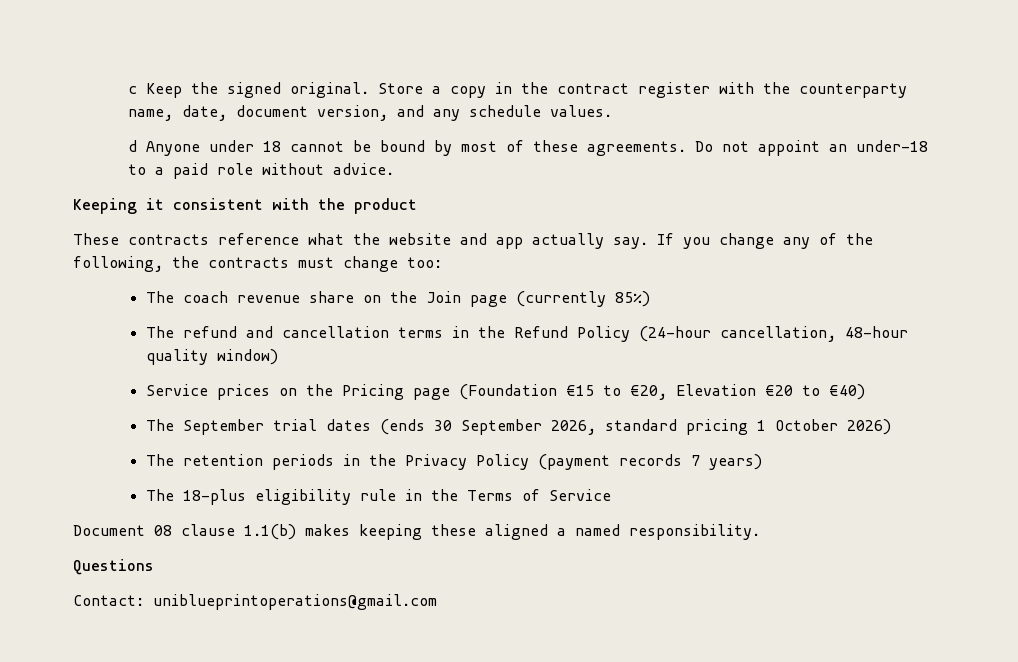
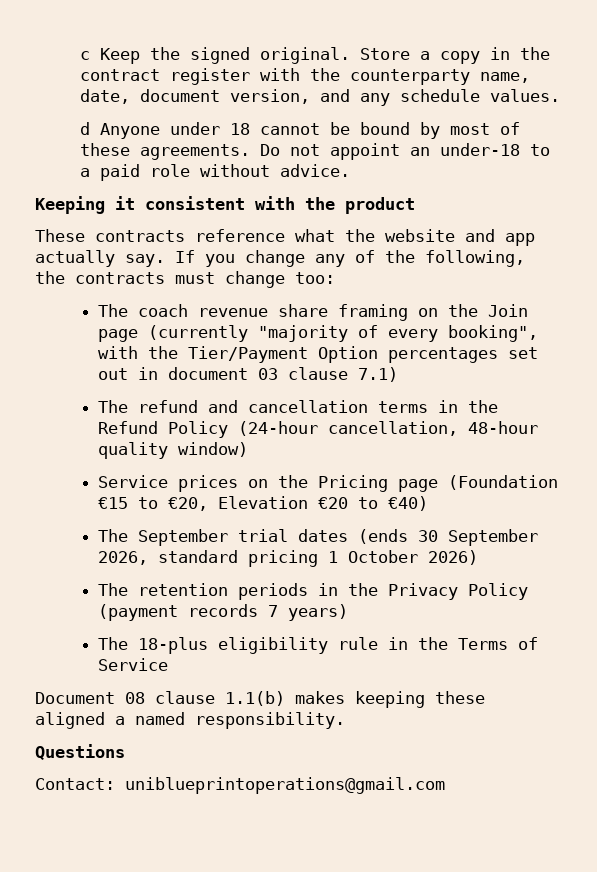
- The coach revenue share on the Join page (currently 85%)
+ The coach revenue share framing on the Join page (currently "majority of every booking", with the Tier/Payment Option percentages set out in document 03 clause 7.1)

